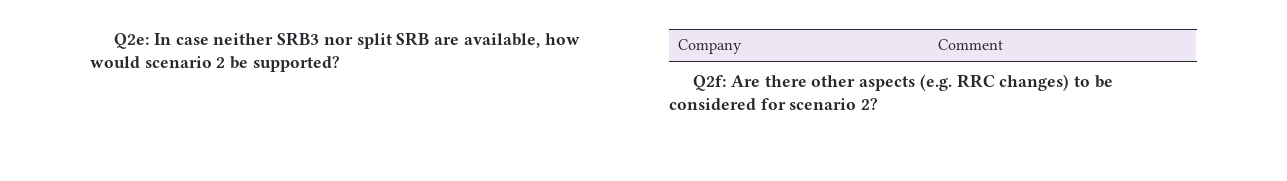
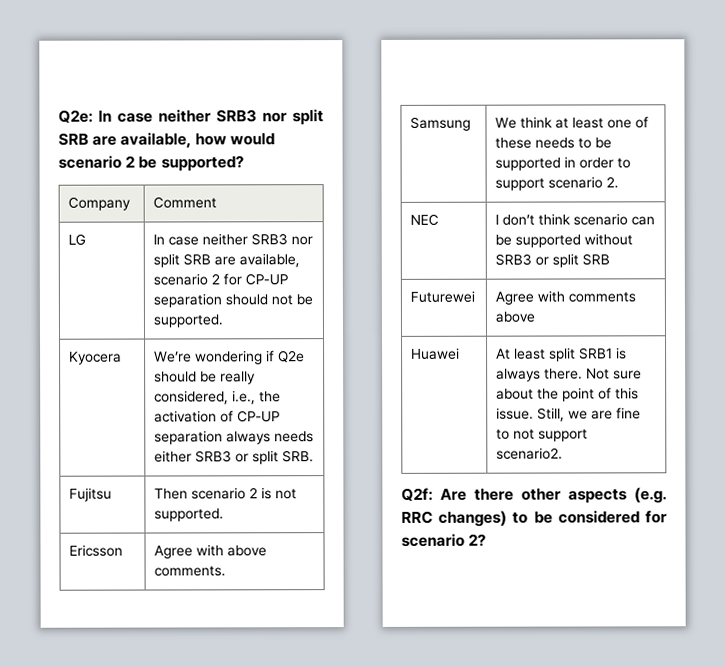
+ LG | In case neither SRB3 nor split SRB are available, scenario 2 for CP-UP separation should not be supported.
+ Kyocera | We’re wondering if Q2e should be really considered, i.e., the activation of CP-UP separation always needs either SRB3 or split SRB.
+ Fujitsu | Then scenario 2 is not supported.
+ Ericsson | Agree with above comments.
+ Samsung | We think at least one of these needs to be supported in order to support scenario 2.
+ NEC | I don’t think scenario can be supported without SRB3 or split SRB
+ Futurewei | Agree with comments above
+ Huawei | At least split SRB1 is always there. Not sure about the point of this issue. Still, we are fine to not support scenario2.

